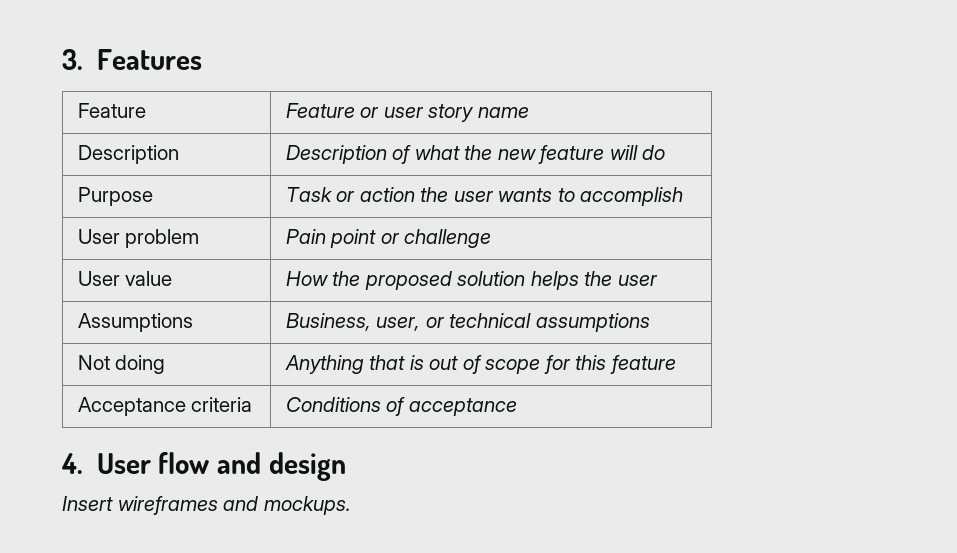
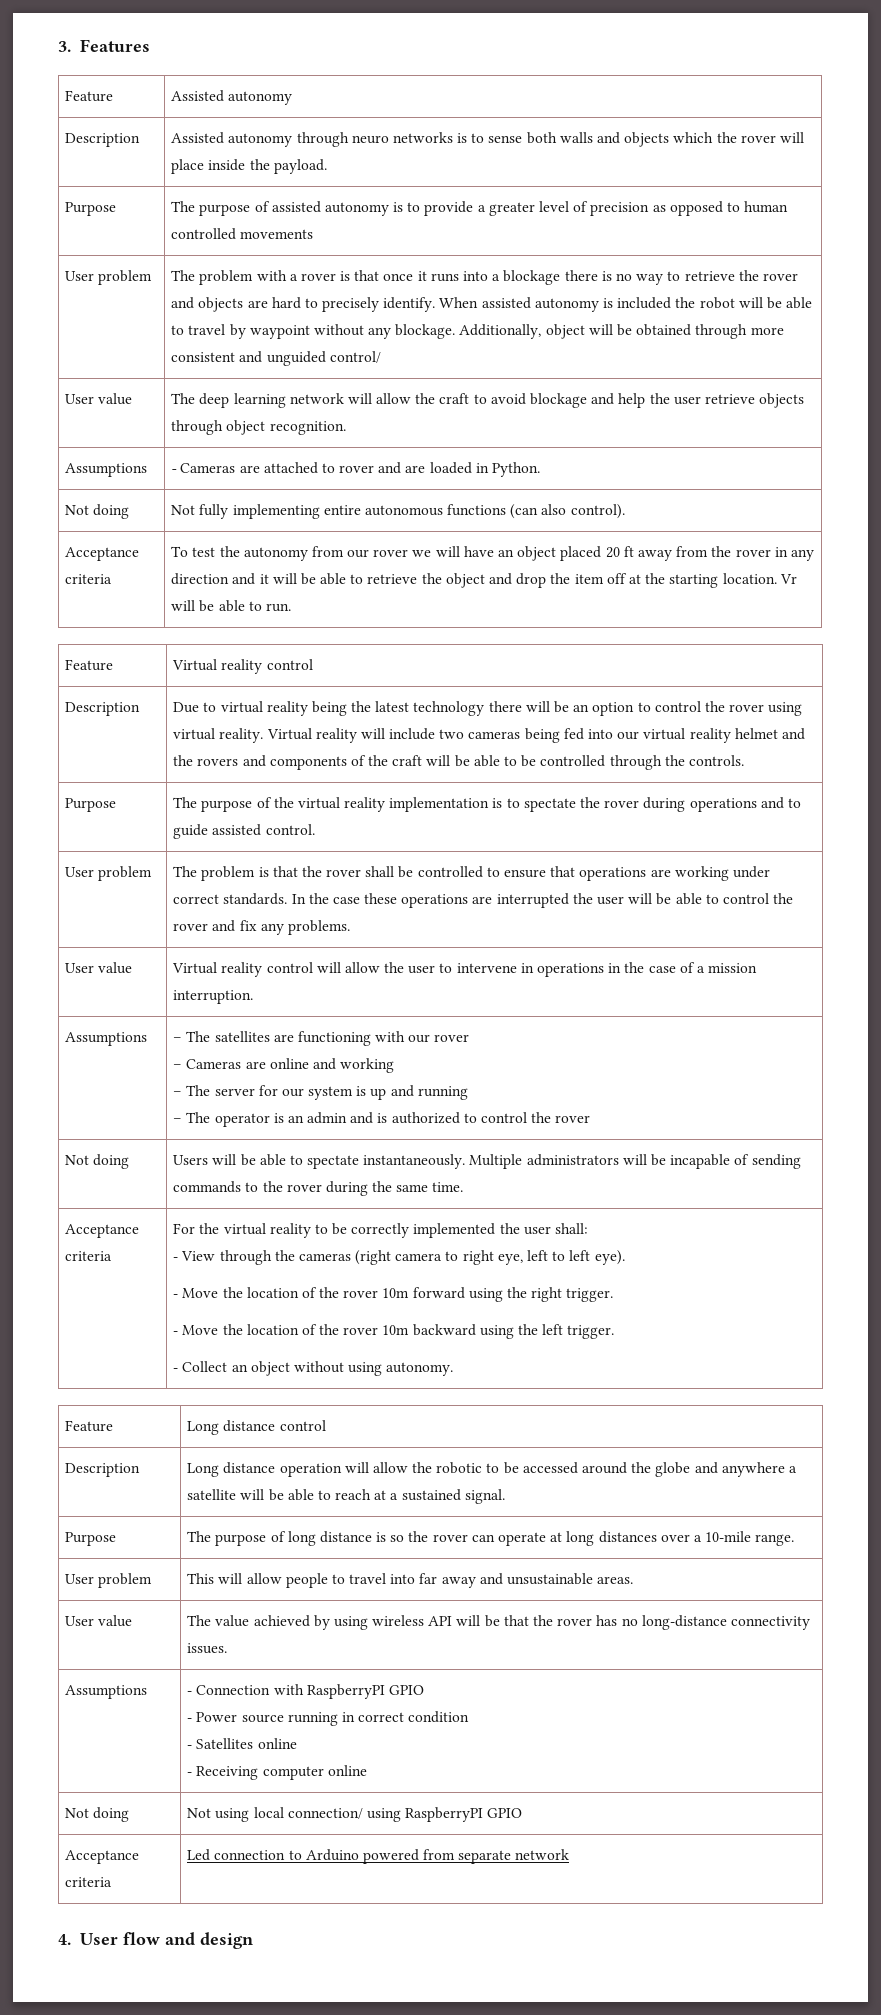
- Feature | Feature or user story name
- Description | Description of what the new feature will do
- Purpose | Task or action the user wants to accomplish
- User problem | Pain point or challenge
- User value | How the proposed solution helps the user
- Assumptions | Business, user, or technical assumptions
- Not doing | Anything that is out of scope for this feature
- Acceptance criteria | Conditions of acceptance
+ Feature | Assisted autonomy
+ Description | Assisted autonomy through neuro networks is to sense both walls and objects which the rover will place inside the payload.
+ Purpose | The purpose of assisted autonomy is to provide a greater level of precision as opposed to human controlled movements
+ User problem | The problem with a rover is that once it runs into a blockage there is no way to retrieve the rover and objects are hard to precisely identify. When assisted autonomy is included the robot will be able to travel by waypoint without any blockage. Additionally, object will be obtained through more consistent and unguided control/
+ User value | The deep learning network will allow the craft to avoid blockage and help the user retrieve objects through object recognition.
+ Assumptions | - Cameras are attached to rover and are loaded in Python.
+ Not doing | Not fully implementing entire autonomous functions (can also control).
+ Acceptance criteria | To test the autonomy from our rover we will have an object placed 20 ft away from the rover in any direction and it will be able to retrieve the object and drop the item off at the starting location. Vr will be able to run.
+ Feature | Virtual reality control
+ Description | Due to virtual reality being the latest technology there will be an option to control the rover using virtual reality. Virtual reality will include two cameras being fed into our virtual reality helmet and the rovers and components of the craft will be able to be controlled through the controls.
+ Purpose | The purpose of the virtual reality implementation is to spectate the rover during operations and to guide assisted control.
+ User problem | The problem is that the rover shall be controlled to ensure that operations are working under correct standards. In the case these operations are interrupted the user will be able to control the rover and fix any problems.
+ User value | Virtual reality control will allow the user to intervene in operations in the case of a mission interruption.
+ Assumptions | – The satellites are functioning with our rover
+ – Cameras are online and working
+ – The server for our system is up and running
+ – The operator is an admin and is authorized to control the rover
+ Not doing | Users will be able to spectate instantaneously. Multiple administrators will be incapable of sending commands to the rover during the same time.
+ Acceptance criteria | For the virtual reality to be correctly implemented the user shall:
+ - View through the cameras (right camera to right eye, left to left eye).
+ - Move the location of the rover 10m forward using the right trigger.
+ - Move the location of the rover 10m backward using the left trigger.
+ - Collect an object without using autonomy.
+ Feature | Long distance control
+ Description | Long distance operation will allow the robotic to be accessed around the globe and anywhere a satellite will be able to reach at a sustained signal.
+ Purpose | The purpose of long distance is so the rover can operate at long distances over a 10-mile range.
+ User problem | This will allow people to travel into far away and unsustainable areas.
+ User value | The value achieved by using wireless API will be that the rover has no long-distance connectivity issues.
+ Assumptions | - Connection with RaspberryPI GPIO
+ - Power source running in correct condition
+ - Satellites online
+ - Receiving computer online
+ Not doing | Not using local connection/ using RaspberryPI GPIO
+ Acceptance criteria | Led connection to Arduino powered from separate network
- Insert wireframes and mockups.

